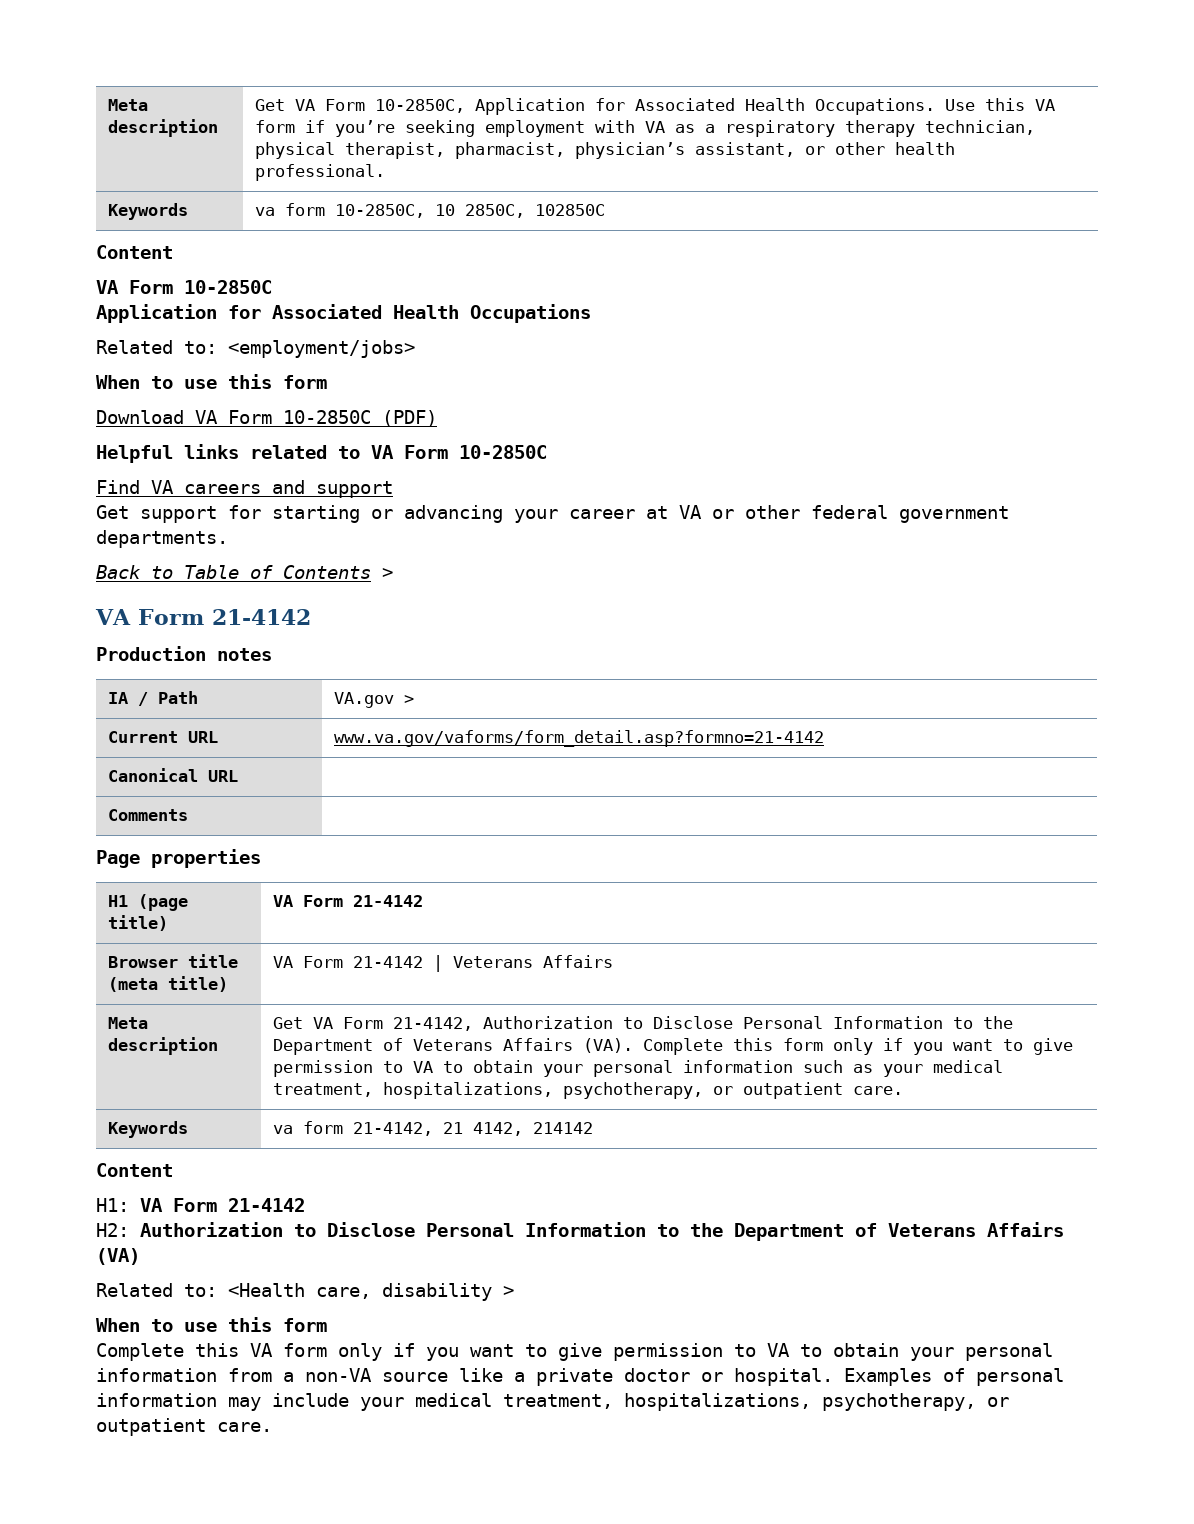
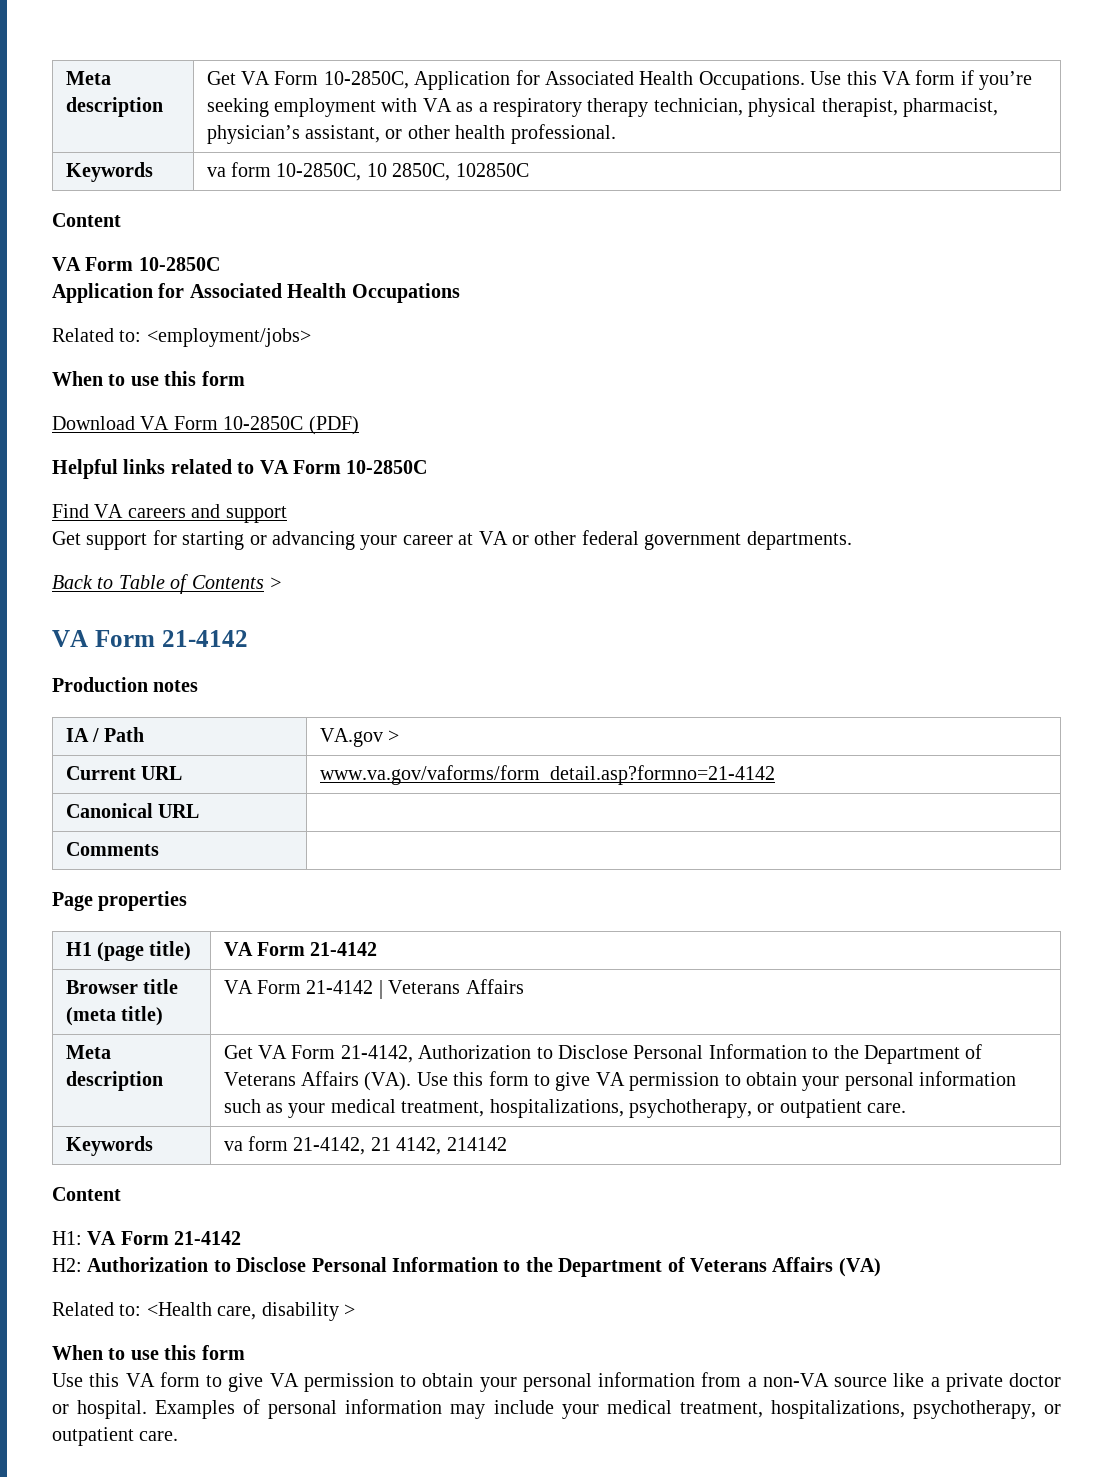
- Get VA Form 21-4142, Authorization to Disclose Personal Information to the Department of Veterans Affairs (VA). Complete this form only if you want to give permission to VA to obtain your personal information such as your medical treatment, hospitalizations, psychotherapy, or outpatient care.
+ Get VA Form 21-4142, Authorization to Disclose Personal Information to the Department of Veterans Affairs (VA). Use this form to give VA permission to obtain your personal information such as your medical treatment, hospitalizations, psychotherapy, or outpatient care.
- Complete this VA form only if you want to give permission to VA to obtain your personal information from a non-VA source like a private doctor or hospital.
+ Use this VA form to give VA permission to obtain your personal information from a non-VA source like a private doctor or hospital.

